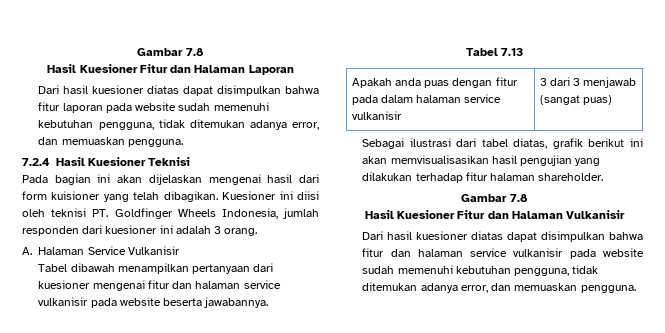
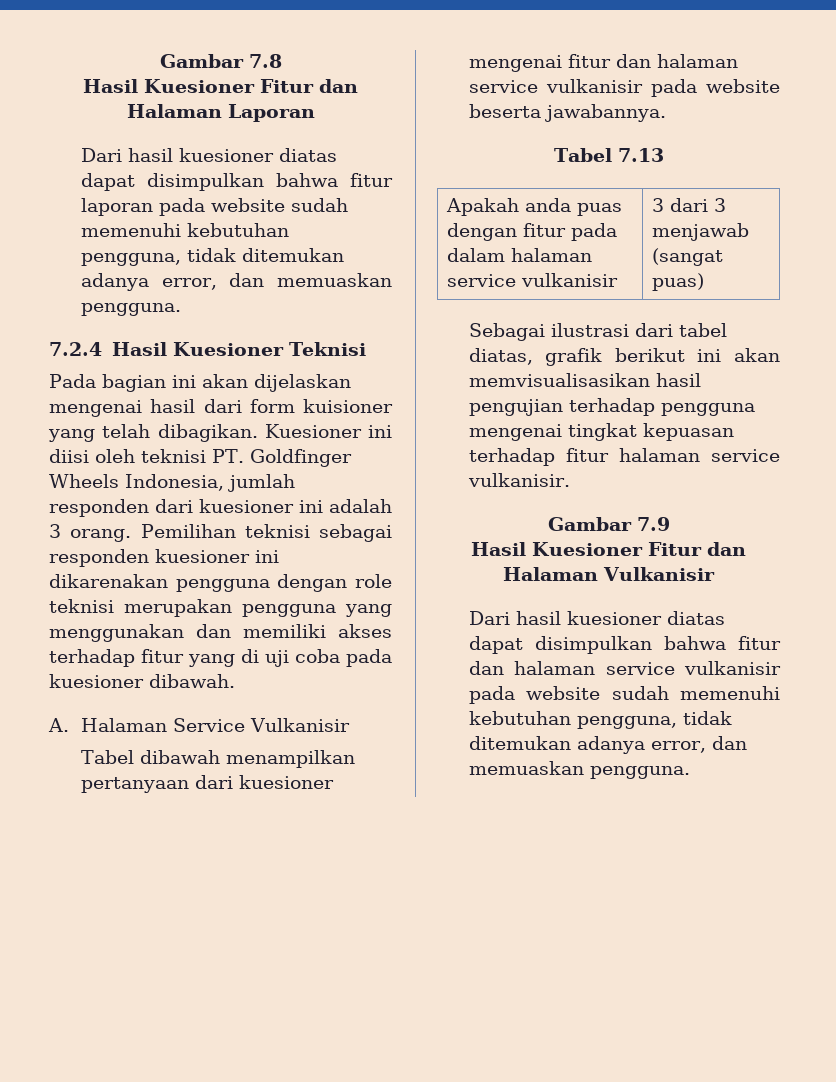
+ Pemilihan teknisi sebagai responden kuesioner ini dikarenakan pengguna dengan role teknisi merupakan pengguna yang menggunakan dan memiliki akses terhadap fitur yang di uji coba pada kuesioner dibawah.
- Sebagai ilustrasi dari tabel diatas, grafik berikut ini akan memvisualisasikan hasil pengujian yang dilakukan terhadap fitur halaman shareholder.
- Gambar 7.8
+ Sebagai ilustrasi dari tabel diatas, grafik berikut ini akan memvisualisasikan hasil pengujian terhadap pengguna mengenai tingkat kepuasan terhadap fitur halaman service vulkanisir.
+ Gambar 7.9

